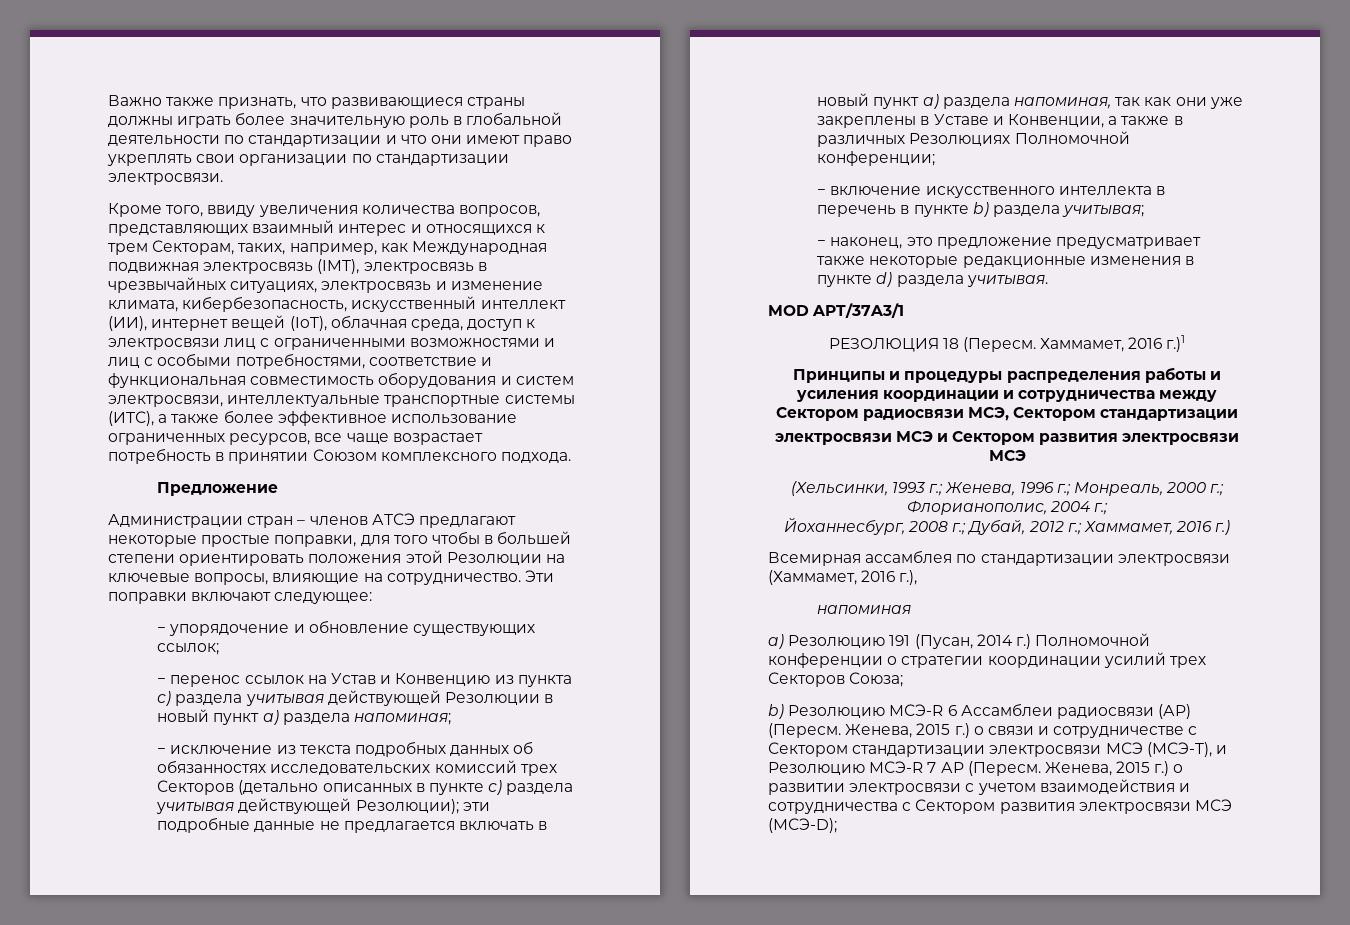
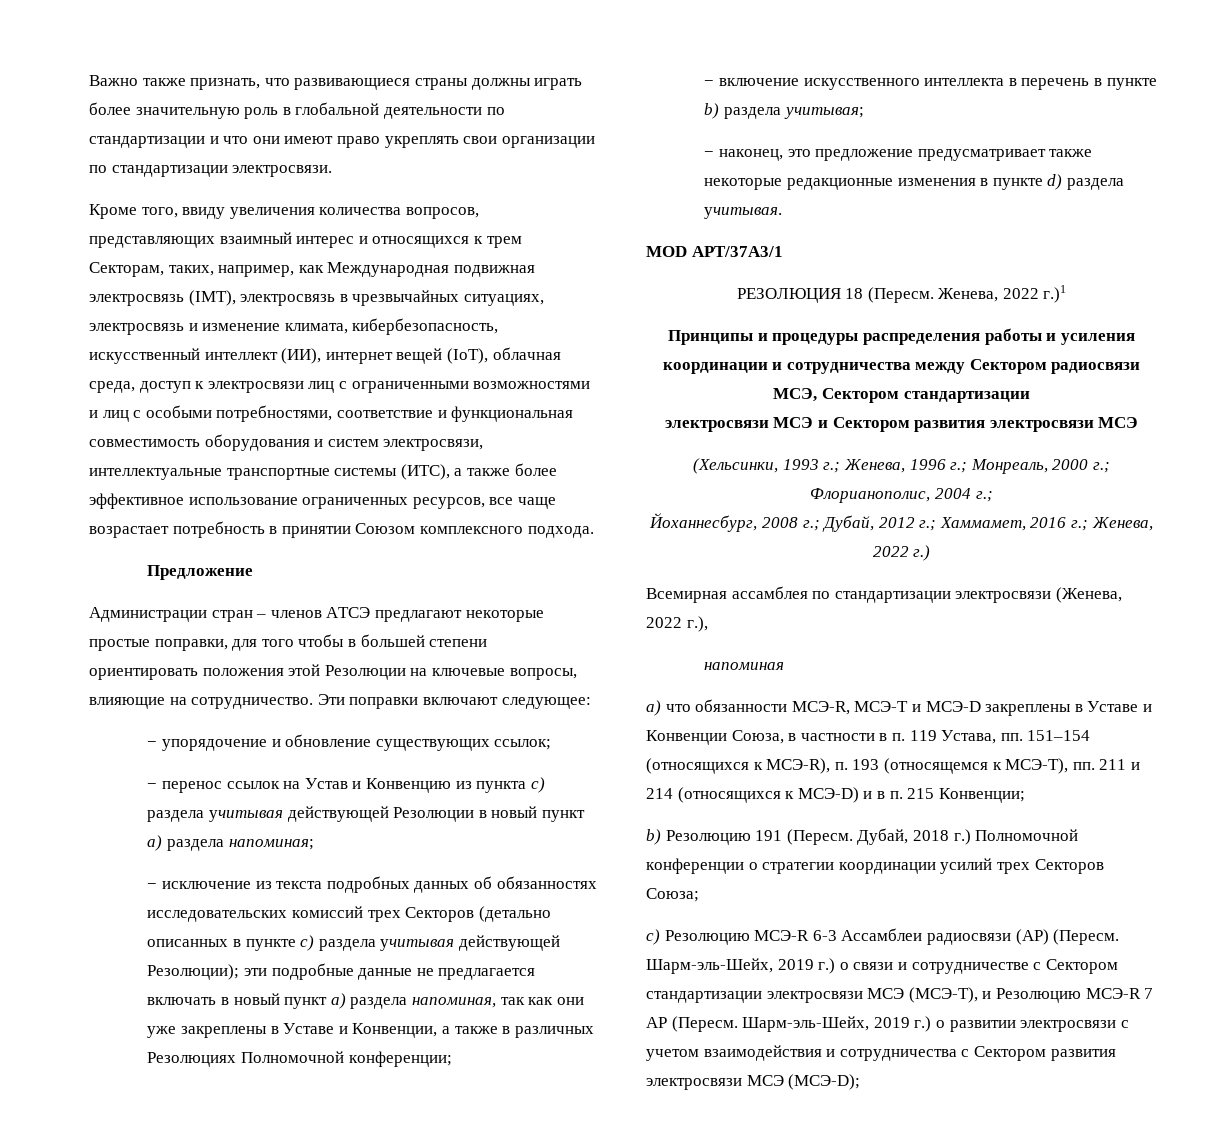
- Хаммамет, 2016 г.)1
+ Женева, 2022 г.)1
- Йоханнесбург, 2008 г.; Дубай, 2012 г.; Хаммамет, 2016 г.)
+ Йоханнесбург, 2008 г.; Дубай, 2012 г.; Хаммамет, 2016 г.; Женева, 2022 г.)
- Всемирная ассамблея по стандартизации электросвязи (Хаммамет, 2016 г.),
+ Всемирная ассамблея по стандартизации электросвязи (Женева, 2022 г.),
- a) Резолюцию 191 (Пусан, 2014 г.) Полномочной конференции о стратегии координации усилий трех Секторов Союза;
+ a) что обязанности МСЭ-R, МСЭ-T и МСЭ-D закреплены в Уставе и Конвенции Союза, в частности в п. 119 Устава, пп. 151–154 (относящихся к МСЭ-R), п. 193 (относящемся к МСЭ-T), пп. 211 и 214 (относящихся к МСЭ-D) и в п. 215 Конвенции;
+ b) Резолюцию 191 (Пересм. Дубай, 2018 г.) Полномочной конференции о стратегии координации усилий трех Секторов Союза;
- b) Резолюцию МСЭ-R 6 Ассамблеи радиосвязи (АР) (Пересм.
+ c) Резолюцию МСЭ-R 6-3 Ассамблеи радиосвязи (АР) (Пересм.
- Женева, 2015 г.) о связи и сотрудничестве с Сектором стандартизации электросвязи МСЭ (МСЭ-T), и Резолюцию МСЭ-R 7 АР (Пересм.
+ Шарм-эль-Шейх, 2019 г.) о связи и сотрудничестве с Сектором стандартизации электросвязи МСЭ (МСЭ-T), и Резолюцию МСЭ-R 7 АР (Пересм.
- Женева, 2015 г.) о развитии электросвязи с учетом взаимодействия и сотрудничества с Сектором развития электросвязи МСЭ (МСЭ-D);
+ Шарм-эль-Шейх, 2019 г.) о развитии электросвязи с учетом взаимодействия и сотрудничества с Сектором развития электросвязи МСЭ (МСЭ-D);

